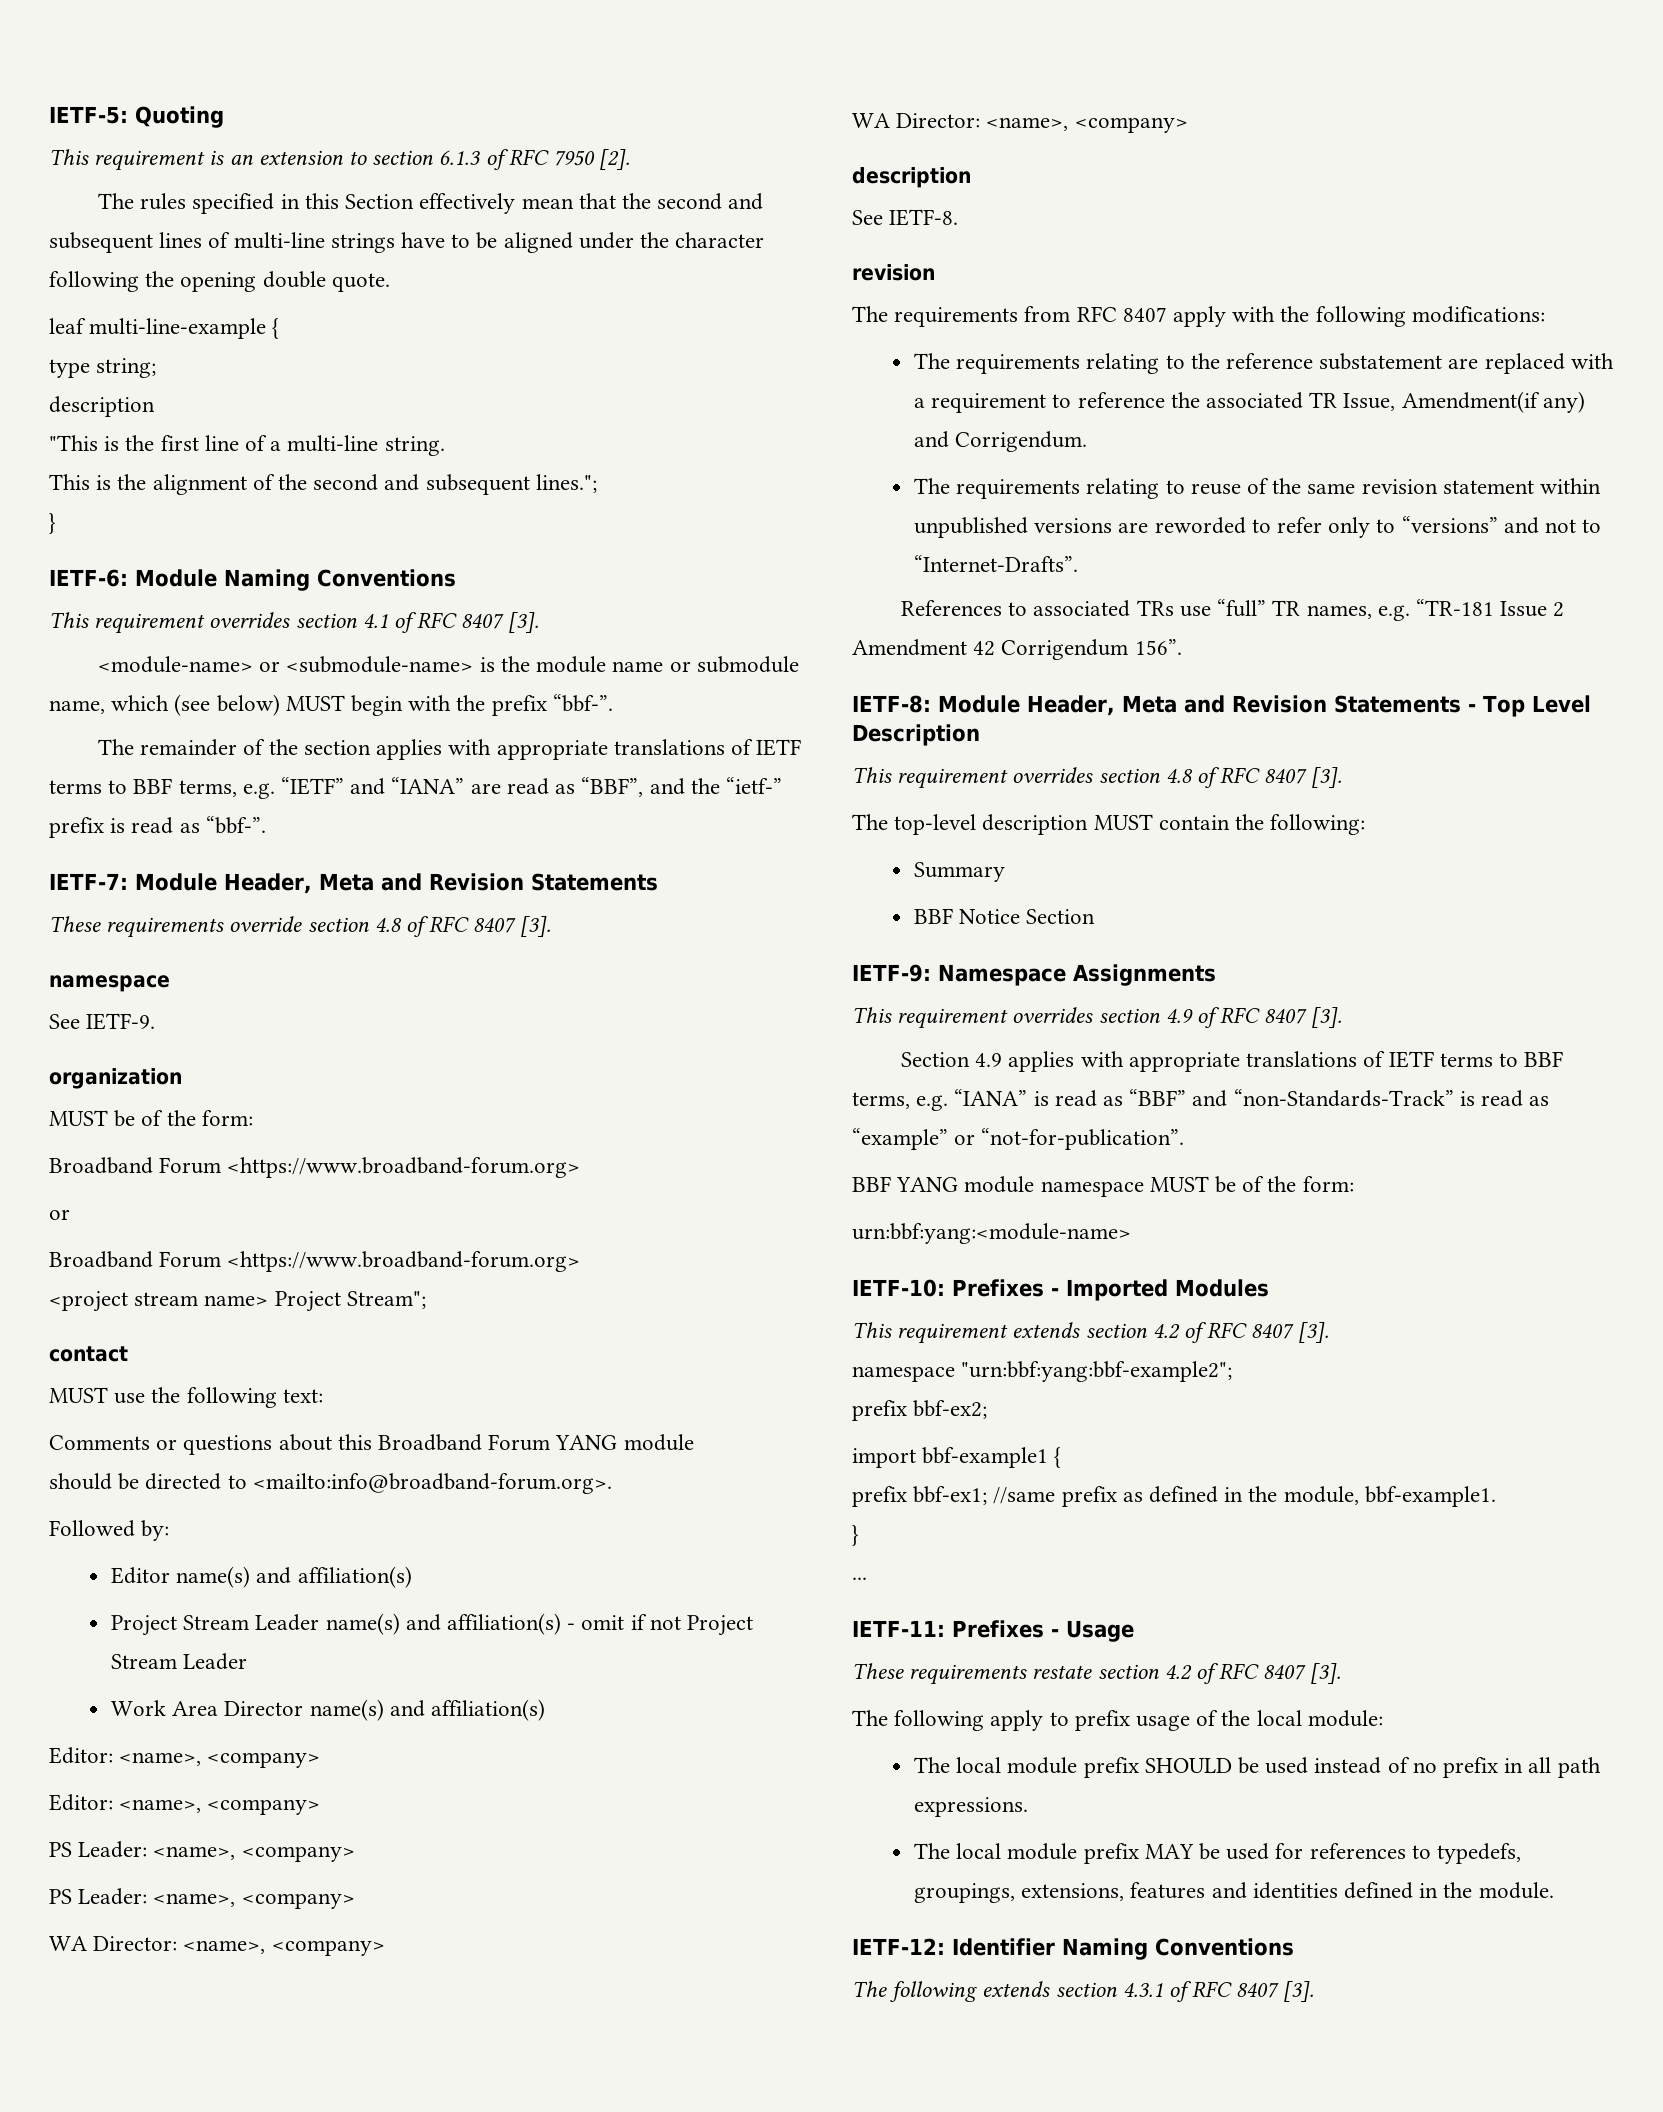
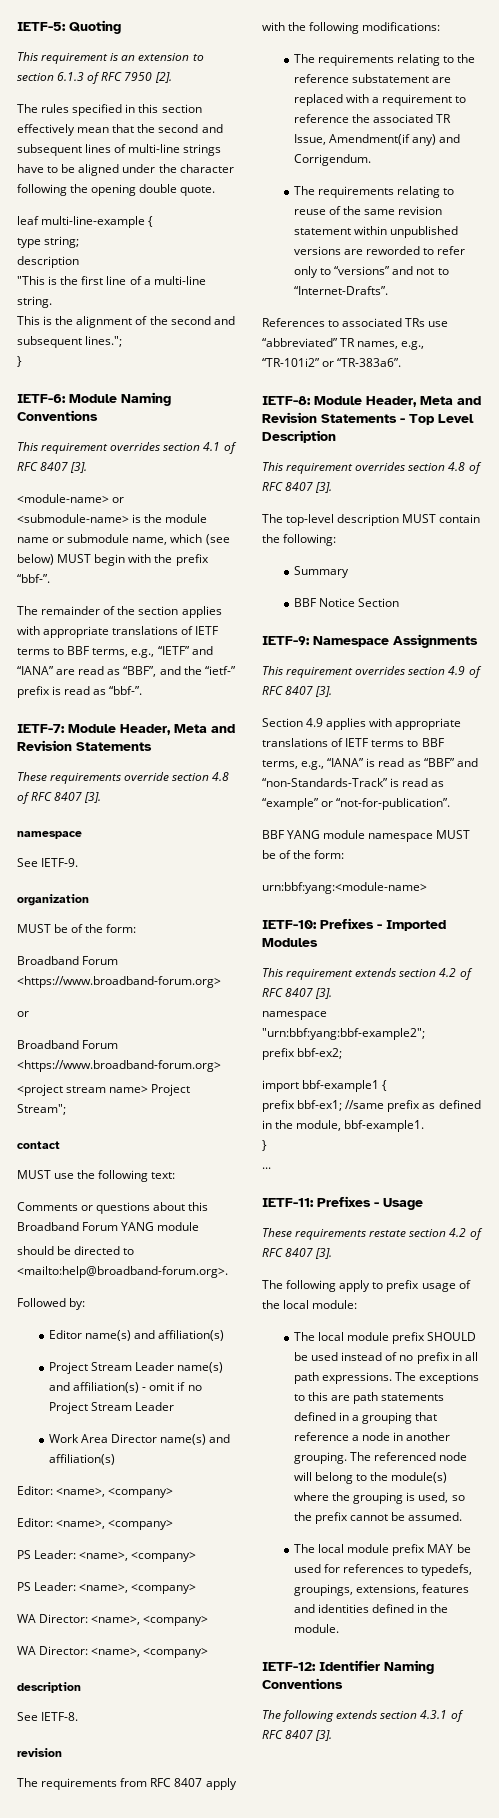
- The rules specified in this Section effectively mean that the second and subsequent lines of multi-line strings have to be aligned under the character following the opening double quote.
+ The rules specified in this section effectively mean that the second and subsequent lines of multi-line strings have to be aligned under the character following the opening double quote.
- The remainder of the section applies with appropriate translations of IETF terms to BBF terms, e.g. “IETF” and “IANA” are read as “BBF”, and the “ietf-” prefix is read as “bbf-”.
+ The remainder of the section applies with appropriate translations of IETF terms to BBF terms, e.g., “IETF” and “IANA” are read as “BBF”, and the “ietf-” prefix is read as “bbf-”.
- should be directed to <mailto:info@broadband-forum.org>.
+ should be directed to <mailto:help@broadband-forum.org>.
- Project Stream Leader name(s) and affiliation(s) - omit if not Project Stream Leader
+ Project Stream Leader name(s) and affiliation(s) - omit if no Project Stream Leader
- References to associated TRs use “full” TR names, e.g. “TR-181 Issue 2 Amendment 42 Corrigendum 156”.
+ References to associated TRs use “abbreviated” TR names, e.g., “TR-101i2” or “TR-383a6”.
- Section 4.9 applies with appropriate translations of IETF terms to BBF terms, e.g. “IANA” is read as “BBF” and “non-Standards-Track” is read as “example” or “not-for-publication”.
+ Section 4.9 applies with appropriate translations of IETF terms to BBF terms, e.g., “IANA” is read as “BBF” and “non-Standards-Track” is read as “example” or “not-for-publication”.
+ The exceptions to this are path statements defined in a grouping that reference a node in another grouping. The referenced node will belong to the module(s) where the grouping is used, so the prefix cannot be assumed.

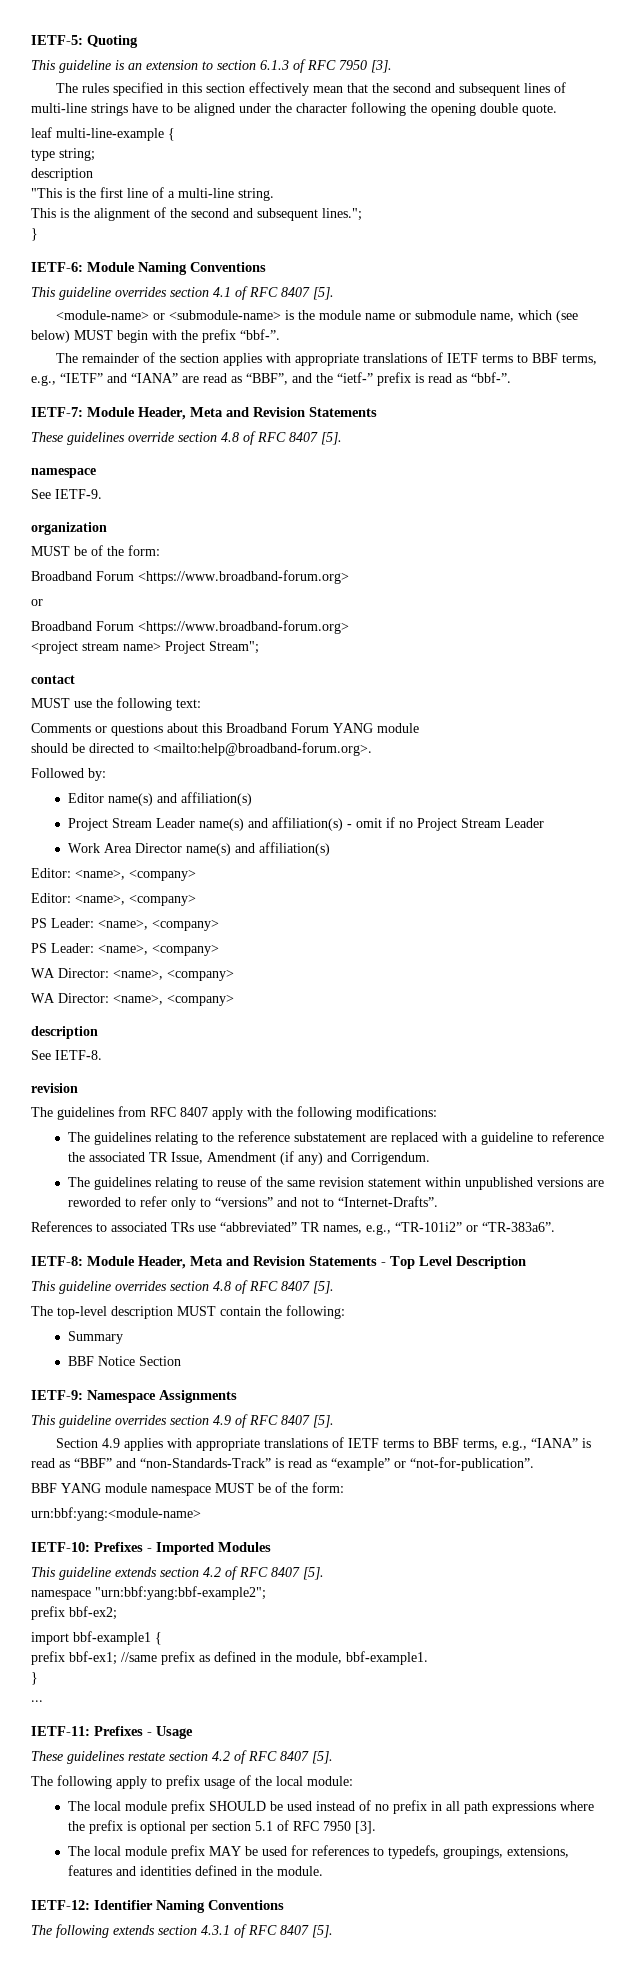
- This requirement is an extension to section 6.1.3 of RFC 7950 [2].
+ This guideline is an extension to section 6.1.3 of RFC 7950 [3].
- This requirement overrides section 4.1 of RFC 8407 [3].
+ This guideline overrides section 4.1 of RFC 8407 [5].
- These requirements override section 4.8 of RFC 8407 [3].
+ These guidelines override section 4.8 of RFC 8407 [5].
- The requirements from RFC 8407 apply with the following modifications:
+ The guidelines from RFC 8407 apply with the following modifications:
- The requirements relating to the reference substatement are replaced with a requirement to reference the associated TR Issue, Amendment(if any) and Corrigendum.
+ The guidelines relating to the reference substatement are replaced with a guideline to reference the associated TR Issue, Amendment (if any) and Corrigendum.
- The requirements relating to reuse of the same revision statement within unpublished versions are reworded to refer only to “versions” and not to “Internet-Drafts”.
+ The guidelines relating to reuse of the same revision statement within unpublished versions are reworded to refer only to “versions” and not to “Internet-Drafts”.
- This requirement overrides section 4.8 of RFC 8407 [3].
+ This guideline overrides section 4.8 of RFC 8407 [5].
- This requirement overrides section 4.9 of RFC 8407 [3].
+ This guideline overrides section 4.9 of RFC 8407 [5].
- This requirement extends section 4.2 of RFC 8407 [3].
+ This guideline extends section 4.2 of RFC 8407 [5].
- These requirements restate section 4.2 of RFC 8407 [3].
+ These guidelines restate section 4.2 of RFC 8407 [5].
- The local module prefix SHOULD be used instead of no prefix in all path expressions. The exceptions to this are path statements defined in a grouping that reference a node in another grouping. The referenced node will belong to the module(s) where the grouping is used, so the prefix cannot be assumed.
+ The local module prefix SHOULD be used instead of no prefix in all path expressions where the prefix is optional per section 5.1 of RFC 7950 [3].
- The following extends section 4.3.1 of RFC 8407 [3].
+ The following extends section 4.3.1 of RFC 8407 [5].

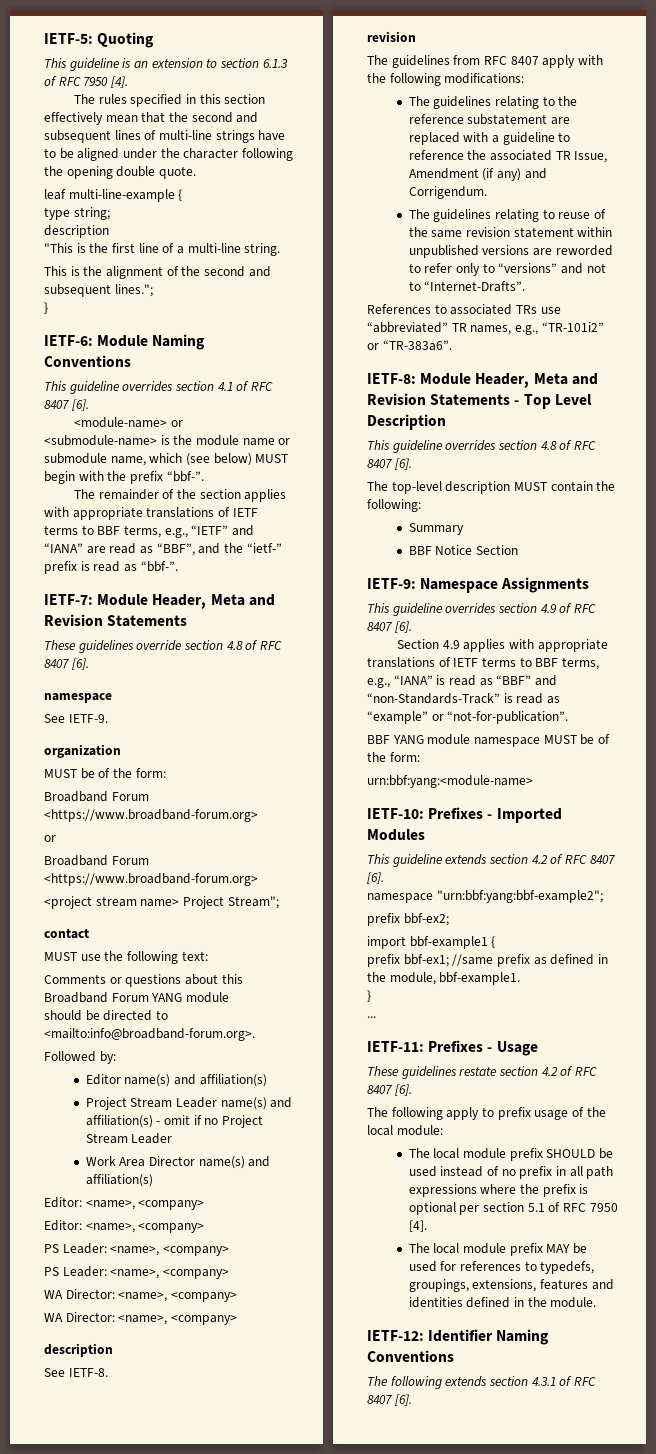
- This guideline is an extension to section 6.1.3 of RFC 7950 [3].
+ This guideline is an extension to section 6.1.3 of RFC 7950 [4].
- This guideline overrides section 4.1 of RFC 8407 [5].
+ This guideline overrides section 4.1 of RFC 8407 [6].
- These guidelines override section 4.8 of RFC 8407 [5].
+ These guidelines override section 4.8 of RFC 8407 [6].
- should be directed to <mailto:help@broadband-forum.org>.
+ should be directed to <mailto:info@broadband-forum.org>.
- This guideline overrides section 4.8 of RFC 8407 [5].
+ This guideline overrides section 4.8 of RFC 8407 [6].
- This guideline overrides section 4.9 of RFC 8407 [5].
+ This guideline overrides section 4.9 of RFC 8407 [6].
- This guideline extends section 4.2 of RFC 8407 [5].
+ This guideline extends section 4.2 of RFC 8407 [6].
- These guidelines restate section 4.2 of RFC 8407 [5].
+ These guidelines restate section 4.2 of RFC 8407 [6].
- The local module prefix SHOULD be used instead of no prefix in all path expressions where the prefix is optional per section 5.1 of RFC 7950 [3].
+ The local module prefix SHOULD be used instead of no prefix in all path expressions where the prefix is optional per section 5.1 of RFC 7950 [4].
- The following extends section 4.3.1 of RFC 8407 [5].
+ The following extends section 4.3.1 of RFC 8407 [6].

